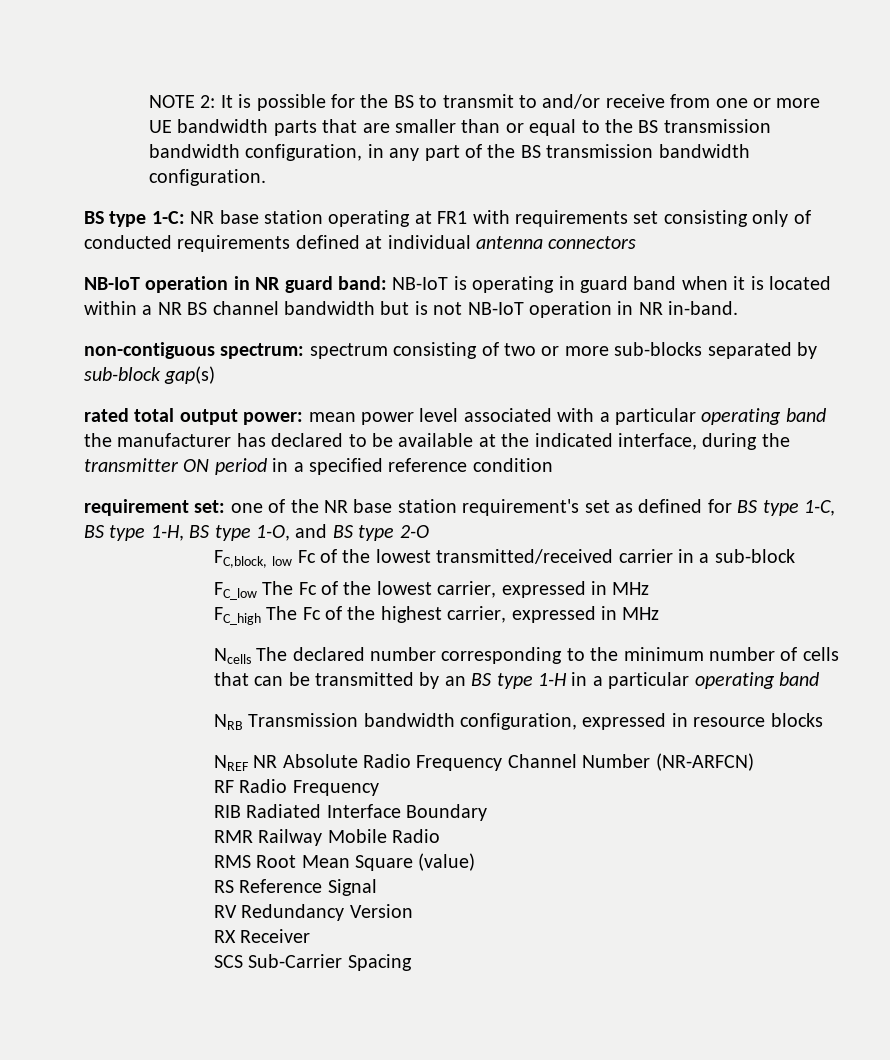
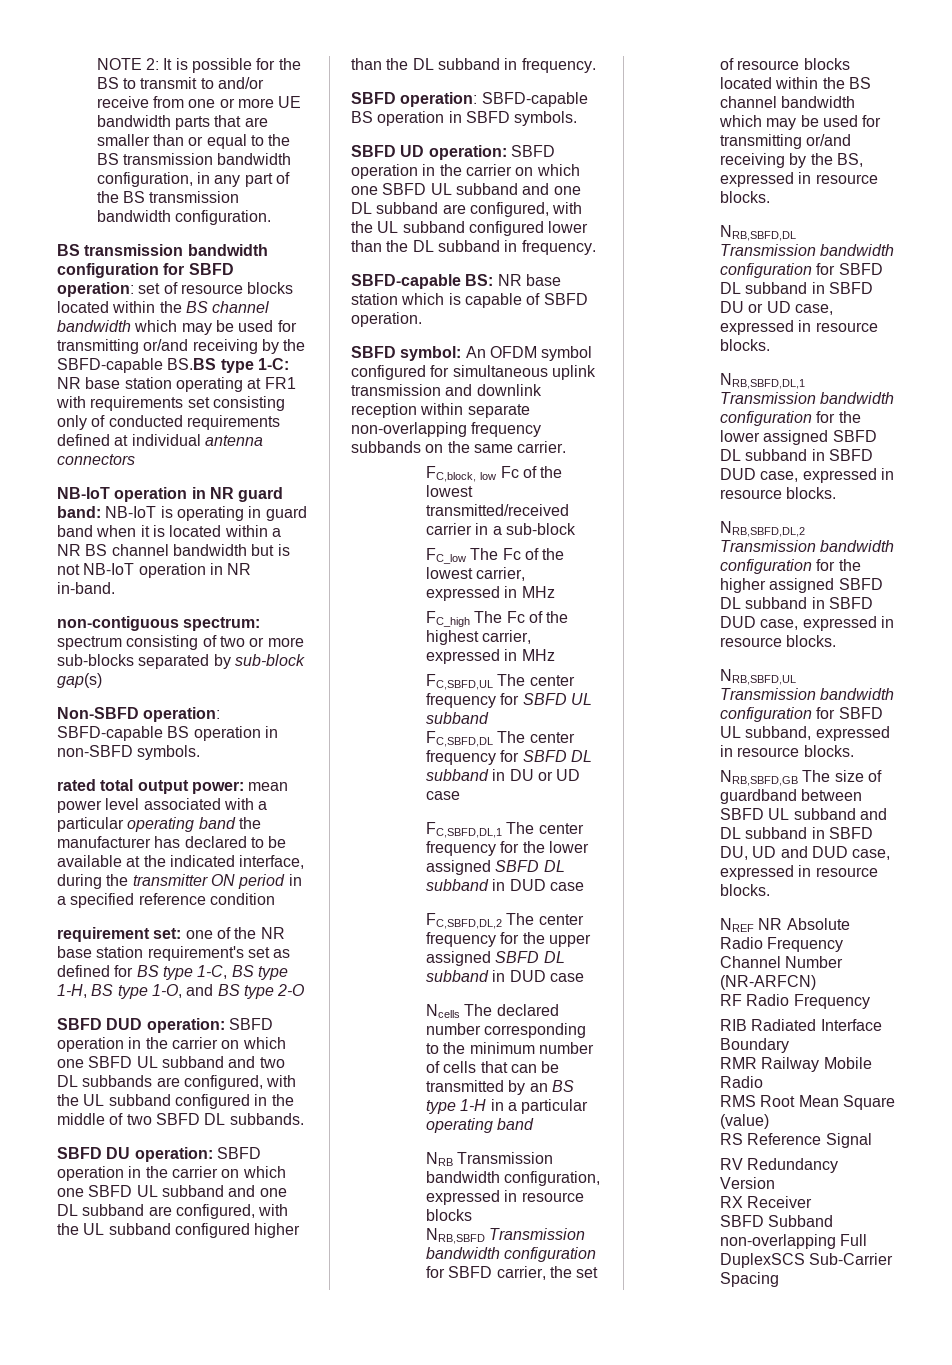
- BS type 1-C: NR base station operating at FR1 with requirements set consisting only of conducted requirements defined at individual antenna connectors
+ BS transmission bandwidth configuration for SBFD operation: set of resource blocks located within the BS channel bandwidth which may be used for transmitting or/and receiving by the SBFD-capable BS.BS type 1-C: NR base station operating at FR1 with requirements set consisting only of conducted requirements defined at individual antenna connectors
+ Non-SBFD operation: SBFD-capable BS operation in non-SBFD symbols.
+ SBFD DUD operation: SBFD operation in the carrier on which one SBFD UL subband and two DL subbands are configured, with the UL subband configured in the middle of two SBFD DL subbands.
+ SBFD DU operation: SBFD operation in the carrier on which one SBFD UL subband and one DL subband are configured, with the UL subband configured higher than the DL subband in frequency.
+ SBFD operation: SBFD-capable BS operation in SBFD symbols.
+ SBFD UD operation: SBFD operation in the carrier on which one SBFD UL subband and one DL subband are configured, with the UL subband configured lower than the DL subband in frequency.
+ SBFD-capable BS: NR base station which is capable of SBFD operation.
+ SBFD symbol: An OFDM symbol configured for simultaneous uplink transmission and downlink reception within separate non-overlapping frequency subbands on the same carrier.
+ FC,SBFD,UL The center frequency for SBFD UL subband
+ FC,SBFD,DL The center frequency for SBFD DL subband in DU or UD case
+ FC,SBFD,DL,1 The center frequency for the lower assigned SBFD DL subband in DUD case
+ FC,SBFD,DL,2 The center frequency for the upper assigned SBFD DL subband in DUD case
+ NRB,SBFD Transmission bandwidth configuration for SBFD carrier, the set of resource blocks located within the BS channel bandwidth which may be used for transmitting or/and receiving by the BS, expressed in resource blocks.
+ NRB,SBFD,DL Transmission bandwidth configuration for SBFD DL subband in SBFD DU or UD case, expressed in resource blocks.
+ NRB,SBFD,DL,1 Transmission bandwidth configuration for the lower assigned SBFD DL subband in SBFD DUD case, expressed in resource blocks.
+ NRB,SBFD,DL,2 Transmission bandwidth configuration for the higher assigned SBFD DL subband in SBFD DUD case, expressed in resource blocks.
+ NRB,SBFD,UL Transmission bandwidth configuration for SBFD UL subband, expressed in resource blocks.
+ NRB,SBFD,GB The size of guardband between SBFD UL subband and DL subband in SBFD DU, UD and DUD case, expressed in resource blocks.
- SCS Sub-Carrier Spacing
+ SBFD Subband non-overlapping Full DuplexSCS Sub-Carrier Spacing

